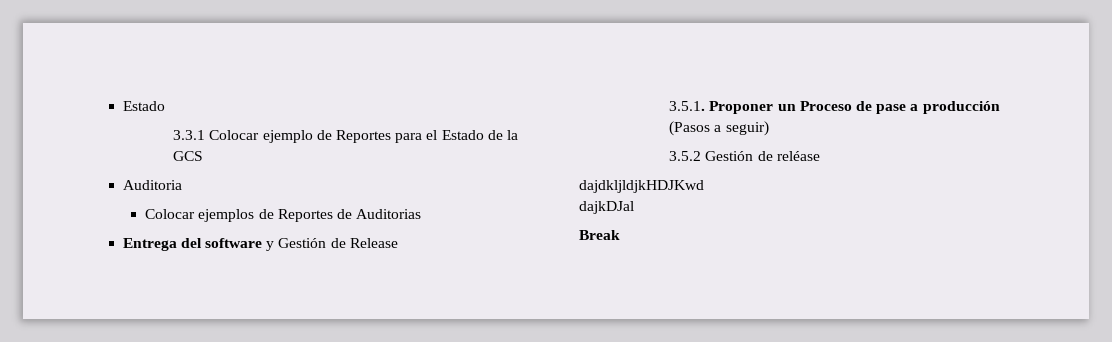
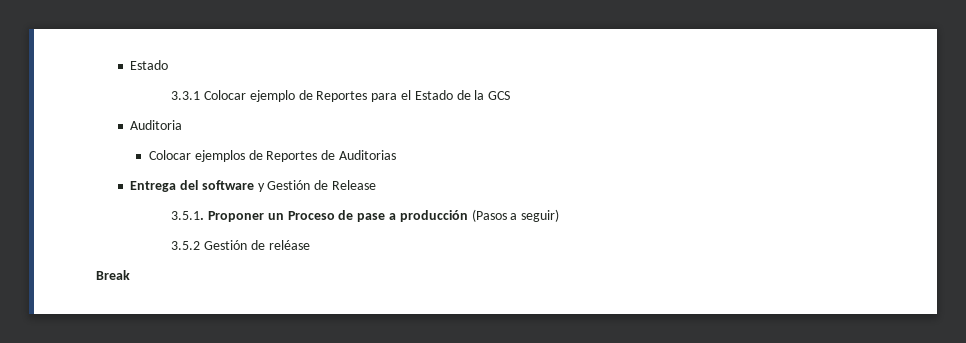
- dajdkljldjkHDJKwd
- dajkDJal

